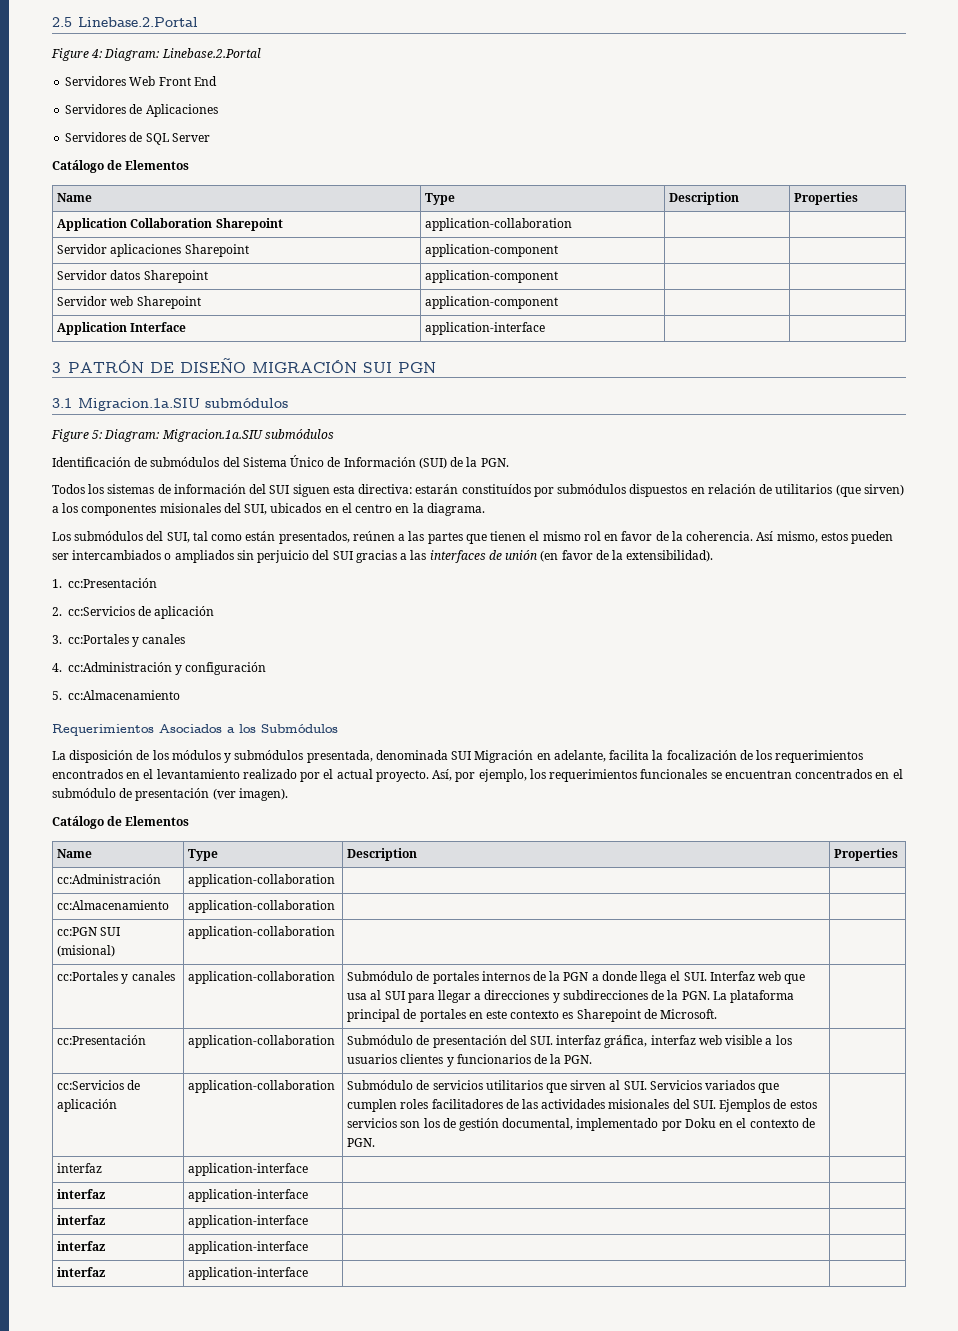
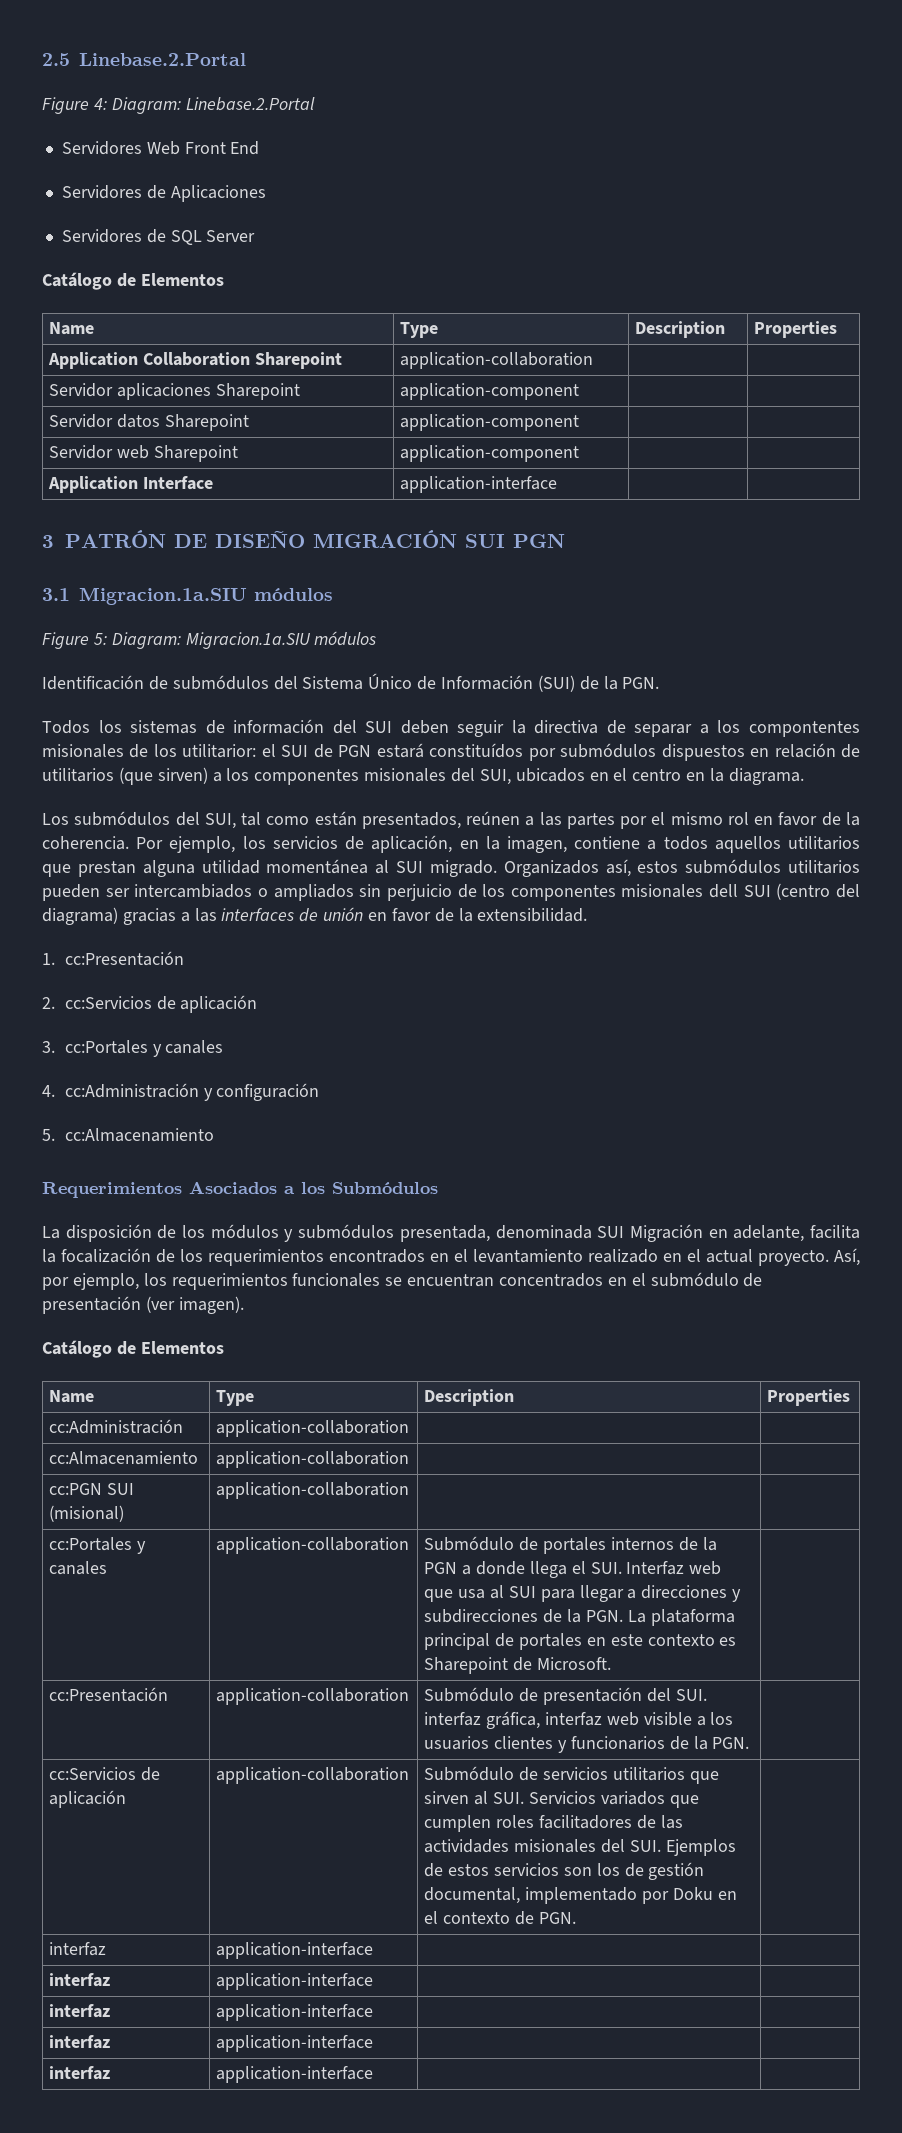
- 3.1 Migracion.1a.SIU submódulos
+ 3.1 Migracion.1a.SIU módulos
- Figure 5: Diagram: Migracion.1a.SIU submódulos
+ Figure 5: Diagram: Migracion.1a.SIU módulos
- Todos los sistemas de información del SUI siguen esta directiva: estarán constituídos por submódulos dispuestos en relación de utilitarios (que sirven) a los componentes misionales del SUI, ubicados en el centro en la diagrama.
+ Todos los sistemas de información del SUI deben seguir la directiva de separar a los compontentes misionales de los utilitarior: el SUI de PGN estará constituídos por submódulos dispuestos en relación de utilitarios (que sirven) a los componentes misionales del SUI, ubicados en el centro en la diagrama.
- Los submódulos del SUI, tal como están presentados, reúnen a las partes que tienen el mismo rol en favor de la coherencia.
+ Los submódulos del SUI, tal como están presentados, reúnen a las partes por el mismo rol en favor de la coherencia.
- Así mismo, estos pueden ser intercambiados o ampliados sin perjuicio del SUI gracias a las interfaces de unión (en favor de la extensibilidad).
+ Por ejemplo, los servicios de aplicación, en la imagen, contiene a todos aquellos utilitarios que prestan alguna utilidad momentánea al SUI migrado. Organizados así, estos submódulos utilitarios pueden ser intercambiados o ampliados sin perjuicio de los componentes misionales dell SUI (centro del diagrama) gracias a las interfaces de unión en favor de la extensibilidad.
- La disposición de los módulos y submódulos presentada, denominada SUI Migración en adelante, facilita la focalización de los requerimientos encontrados en el levantamiento realizado por el actual proyecto.
+ La disposición de los módulos y submódulos presentada, denominada SUI Migración en adelante, facilita la focalización de los requerimientos encontrados en el levantamiento realizado en el actual proyecto.

